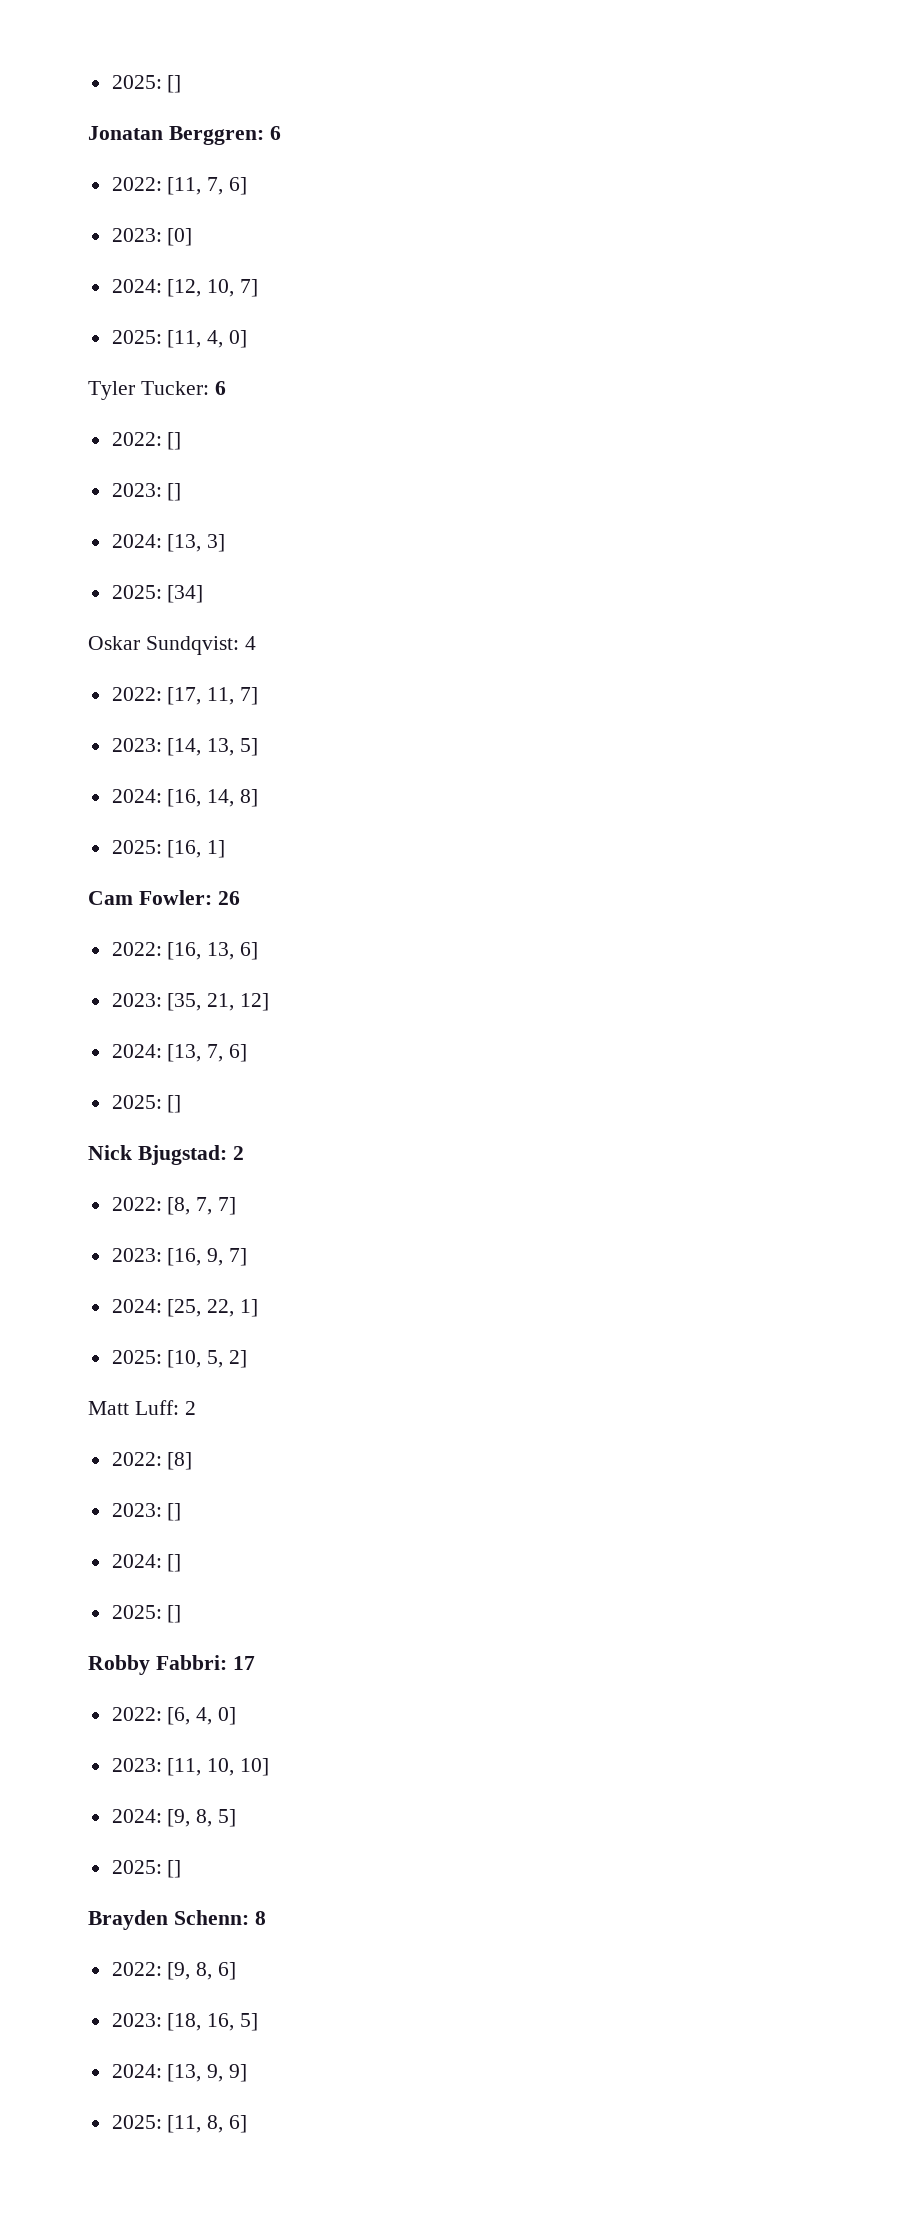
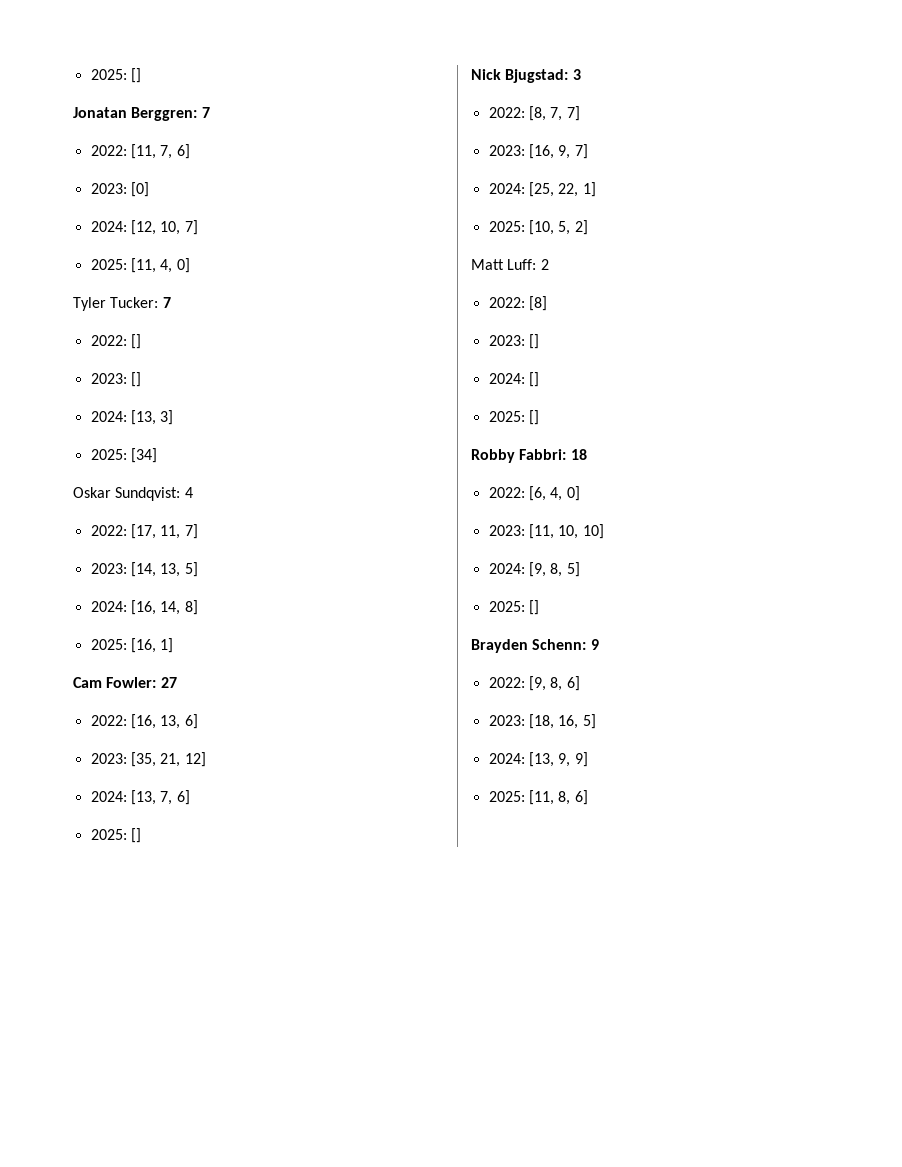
- Jonatan Berggren: 6
+ Jonatan Berggren: 7
- Tyler Tucker: 6
+ Tyler Tucker: 7
- Cam Fowler: 26
+ Cam Fowler: 27
- Nick Bjugstad: 2
+ Nick Bjugstad: 3
- Robby Fabbri: 17
+ Robby Fabbri: 18
- Brayden Schenn: 8
+ Brayden Schenn: 9

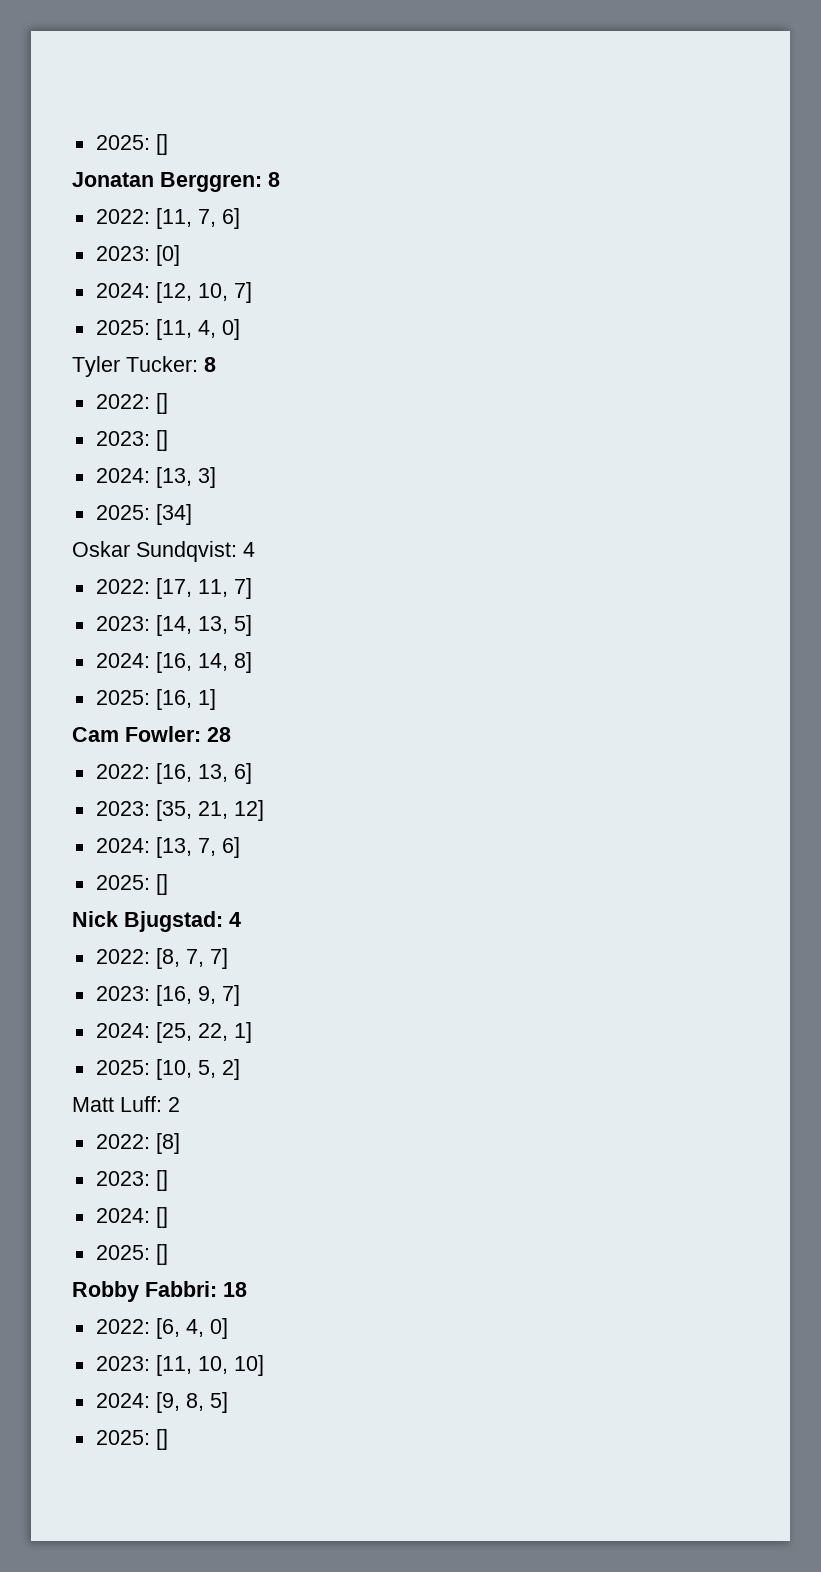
- Jonatan Berggren: 7
+ Jonatan Berggren: 8
- Tyler Tucker: 7
+ Tyler Tucker: 8
- Cam Fowler: 27
+ Cam Fowler: 28
- Nick Bjugstad: 3
+ Nick Bjugstad: 4
- Brayden Schenn: 9
- 2022: [9, 8, 6]
- 2023: [18, 16, 5]
- 2024: [13, 9, 9]
- 2025: [11, 8, 6]

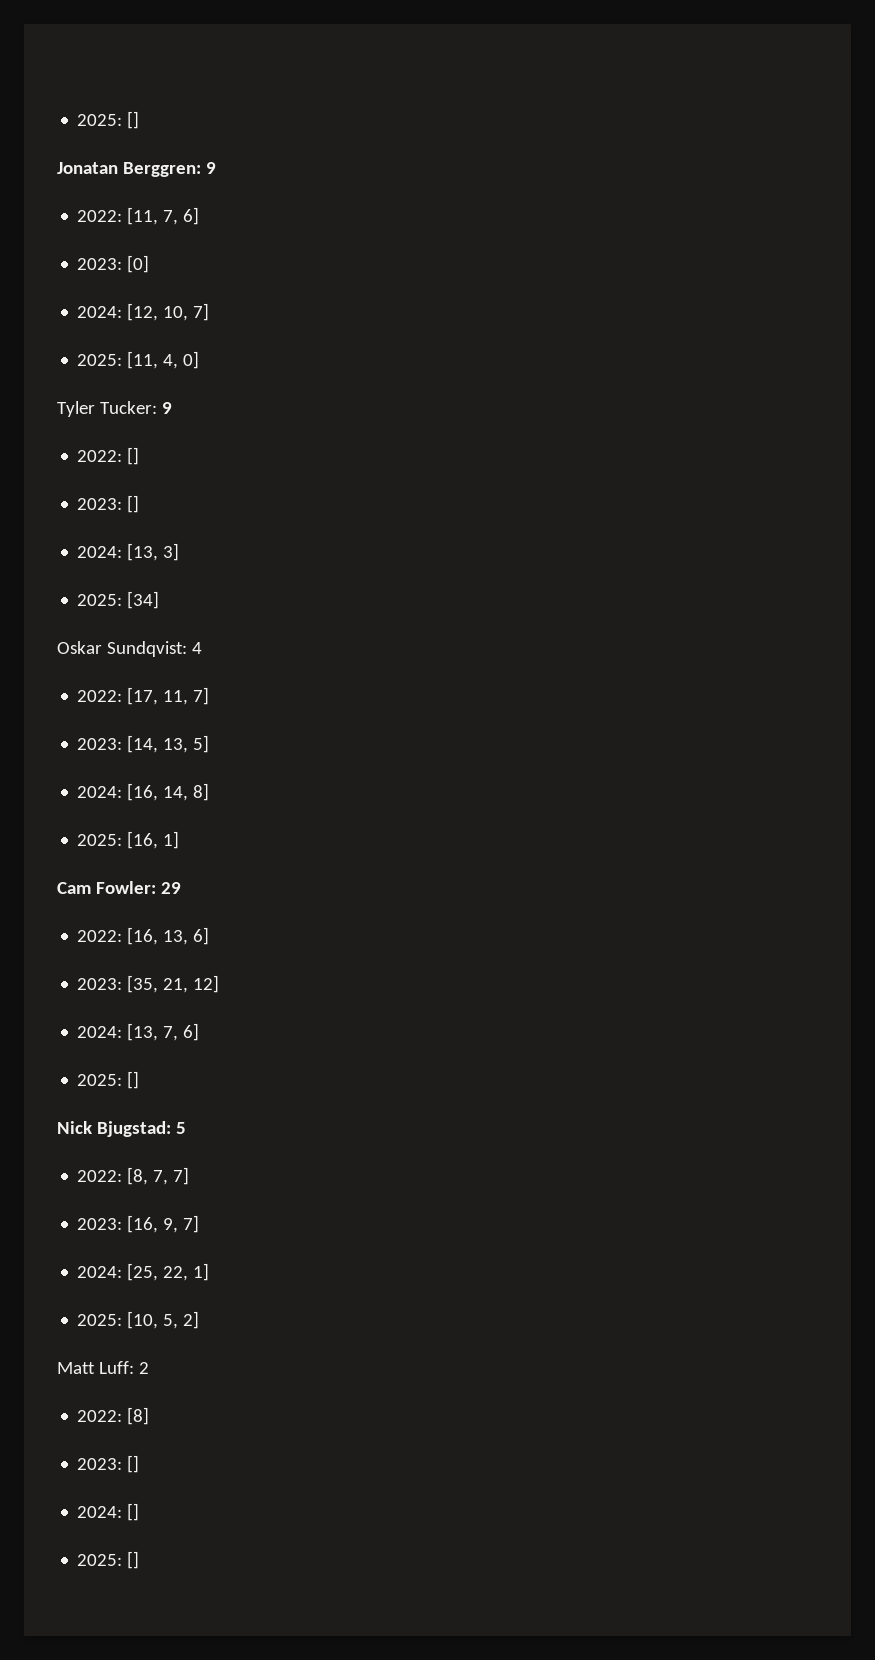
- Jonatan Berggren: 8
+ Jonatan Berggren: 9
- Tyler Tucker: 8
+ Tyler Tucker: 9
- Cam Fowler: 28
+ Cam Fowler: 29
- Nick Bjugstad: 4
+ Nick Bjugstad: 5
- Robby Fabbri: 18
- 2022: [6, 4, 0]
- 2023: [11, 10, 10]
- 2024: [9, 8, 5]
- 2025: []

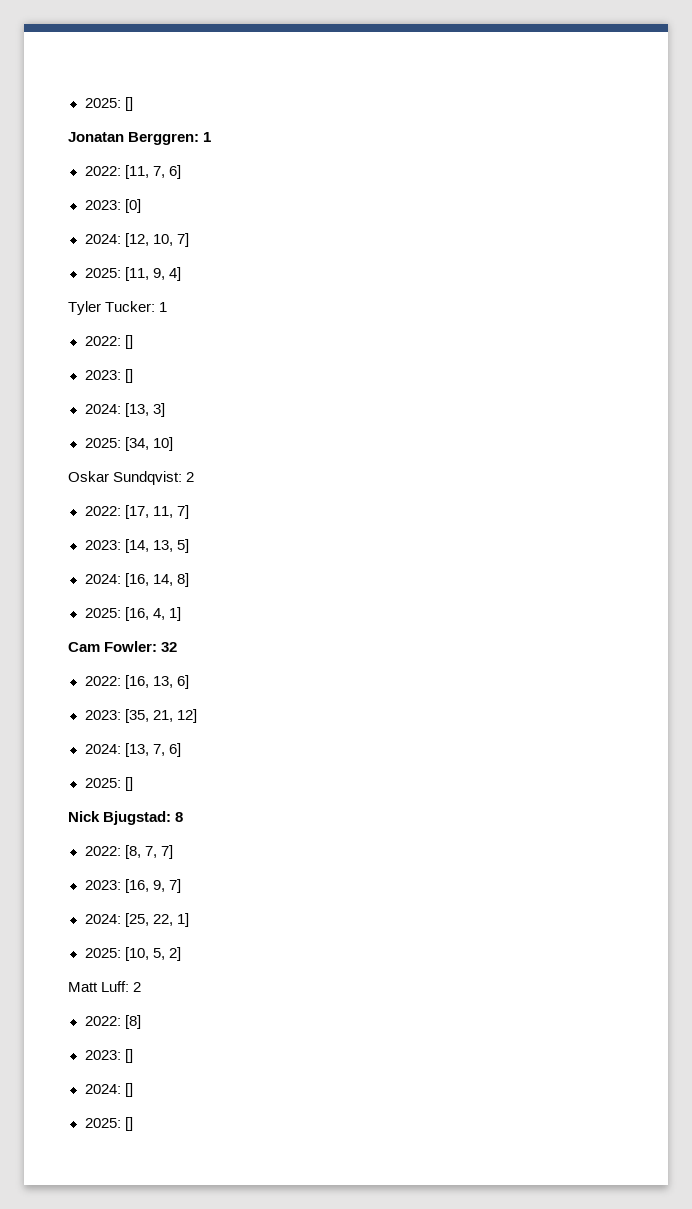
- Jonatan Berggren: 9
+ Jonatan Berggren: 1
- 2025: [11, 4, 0]
+ 2025: [11, 9, 4]
- Tyler Tucker: 9
+ Tyler Tucker: 1
- 2025: [34]
+ 2025: [34, 10]
- Oskar Sundqvist: 4
+ Oskar Sundqvist: 2
- 2025: [16, 1]
+ 2025: [16, 4, 1]
- Cam Fowler: 29
+ Cam Fowler: 32
- Nick Bjugstad: 5
+ Nick Bjugstad: 8

